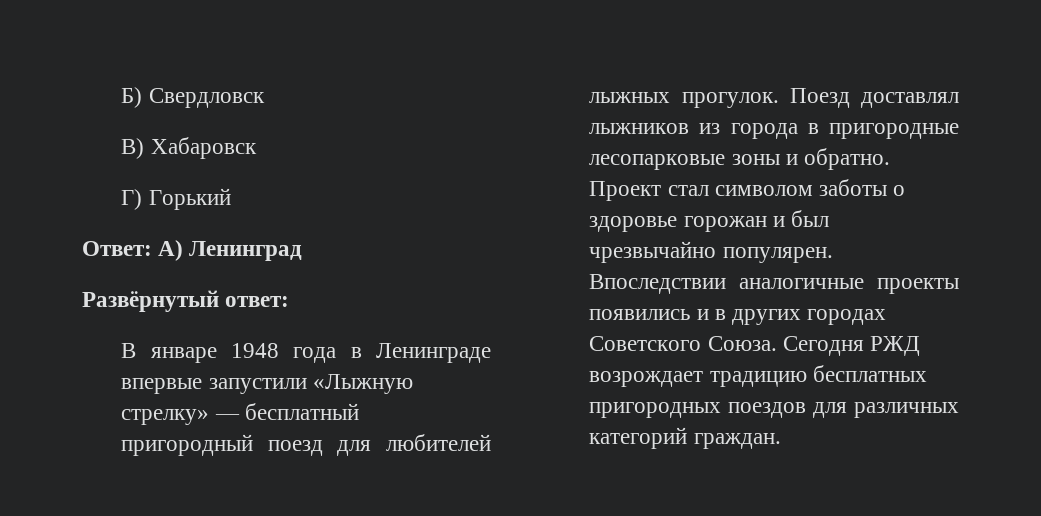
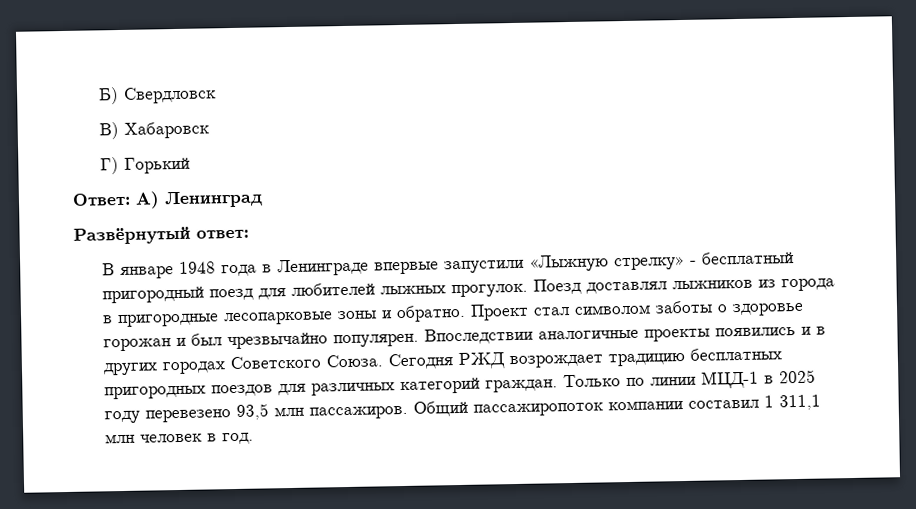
- В январе 1948 года в Ленинграде впервые запустили «Лыжную стрелку» — бесплатный пригородный поезд для любителей лыжных прогулок.
+ В январе 1948 года в Ленинграде впервые запустили «Лыжную стрелку» - бесплатный пригородный поезд для любителей лыжных прогулок.
+ Только по линии МЦД-1 в 2025 году перевезено 93,5 млн пассажиров. Общий пассажиропоток компании составил 1 311,1 млн человек в год.

